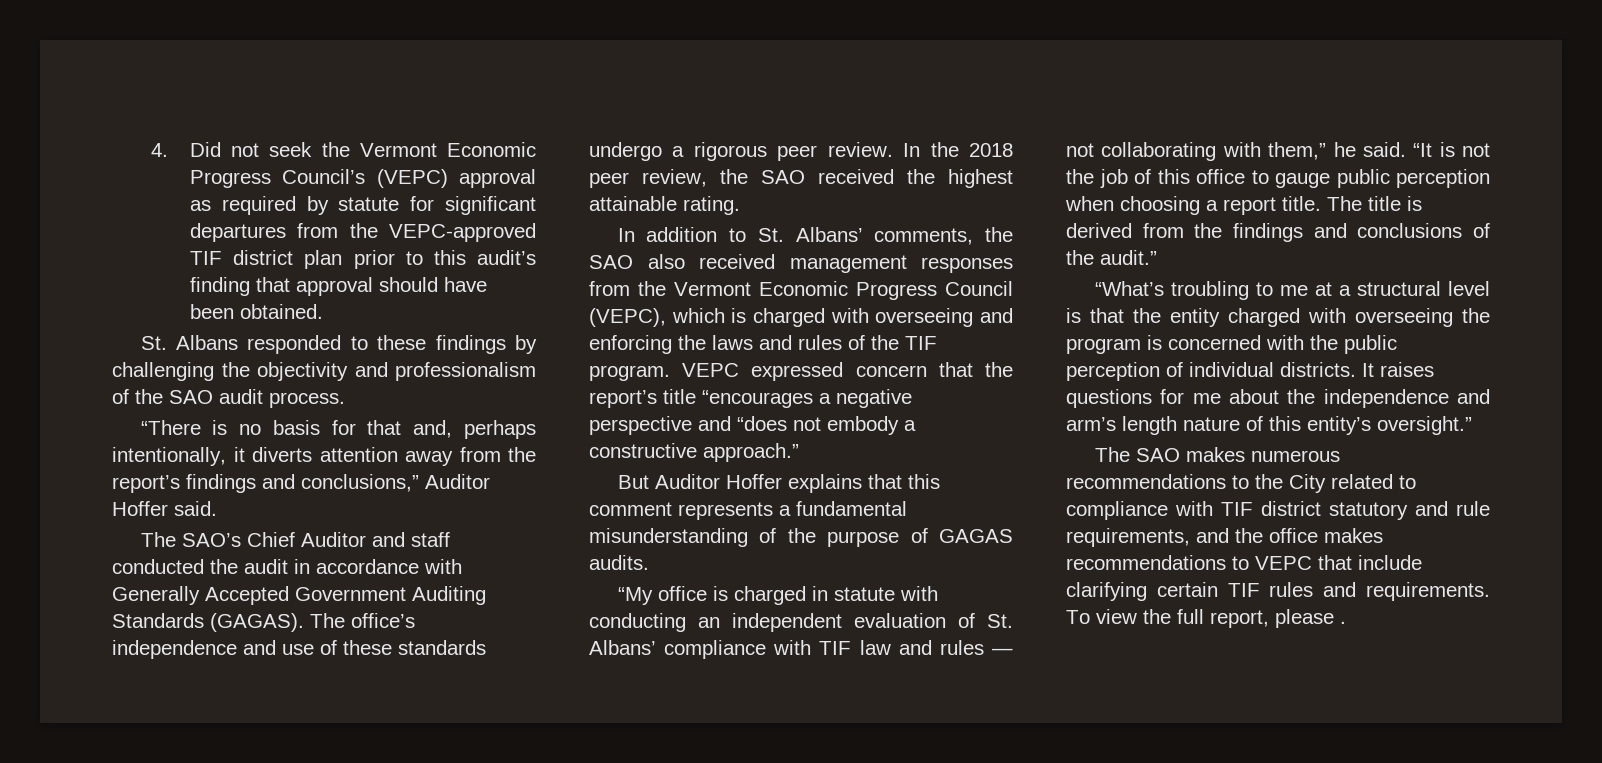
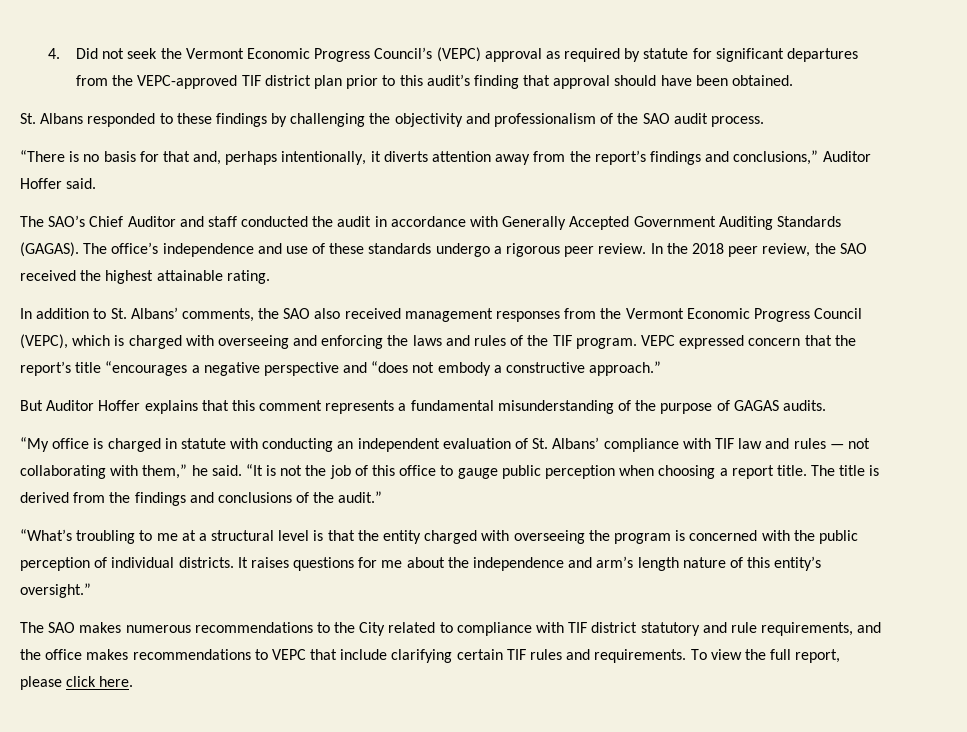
- To view the full report, please .
+ To view the full report, please click here.

